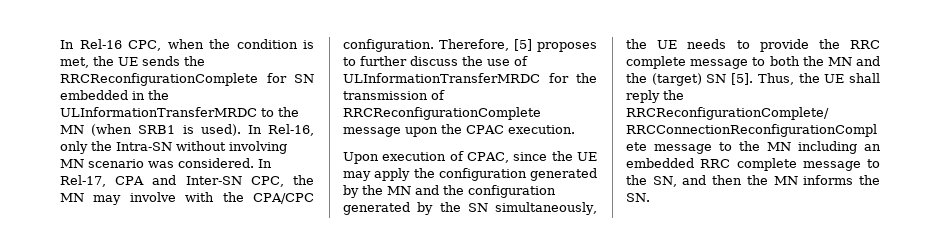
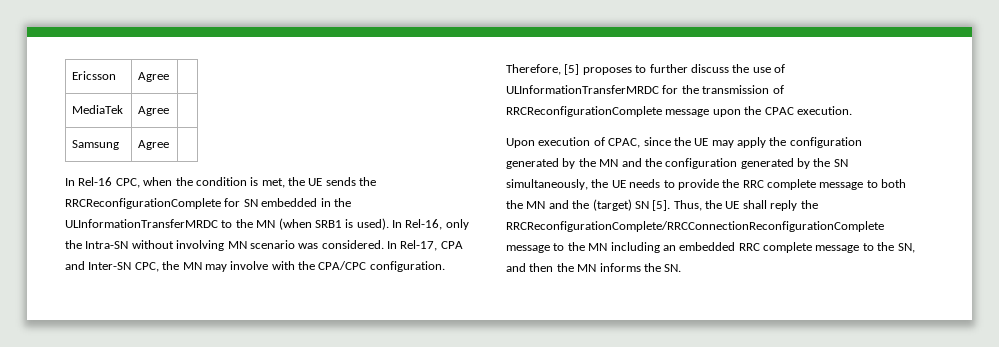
+ Ericsson | Agree |
+ MediaTek | Agree |
+ Samsung | Agree |

